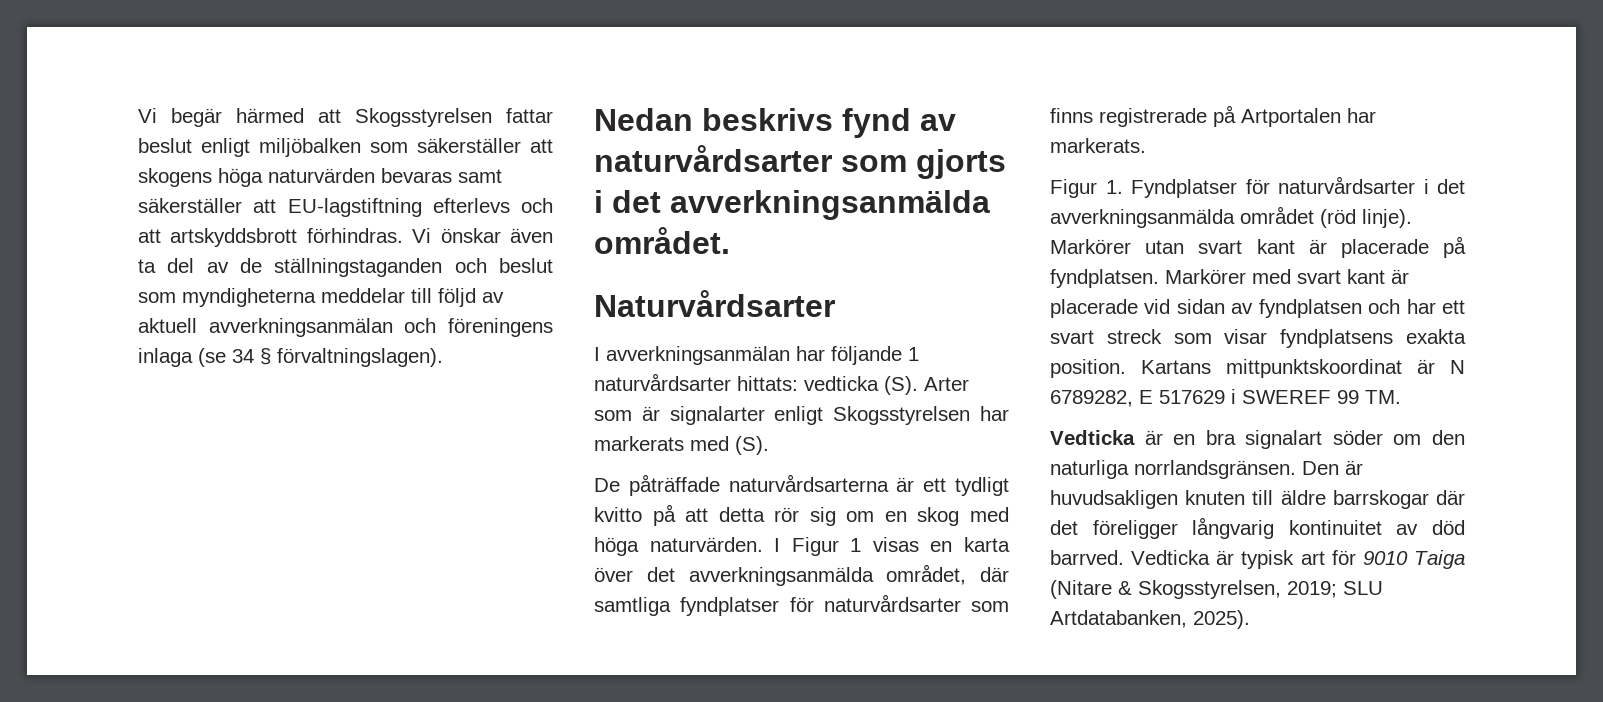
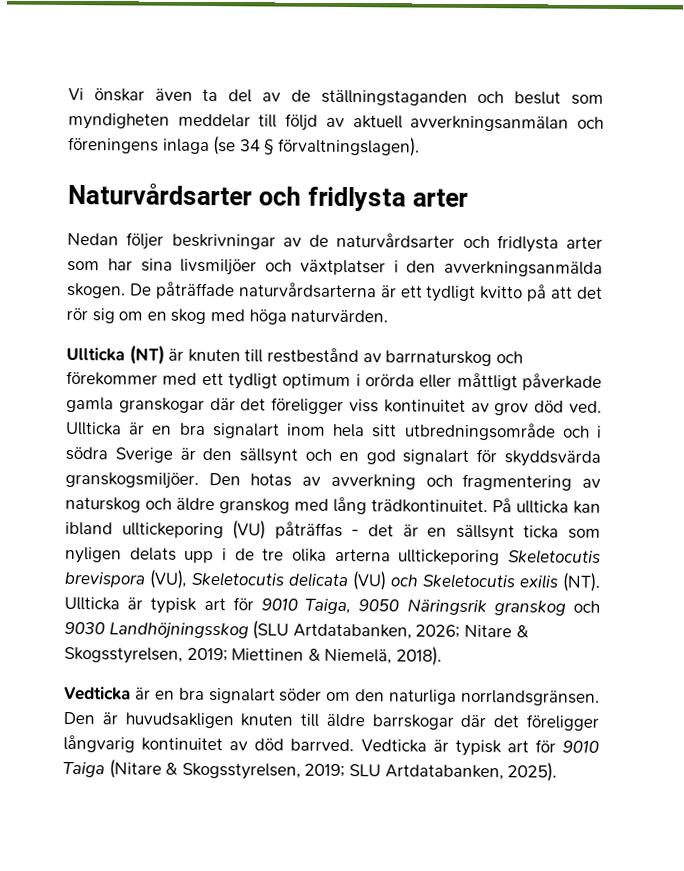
- Vi begär härmed att Skogsstyrelsen fattar beslut enligt miljöbalken som säkerställer att skogens höga naturvärden bevaras samt säkerställer att EU-lagstiftning efterlevs och att artskyddsbrott förhindras. Vi önskar även ta del av de ställningstaganden och beslut som myndigheterna meddelar till följd av aktuell avverkningsanmälan och föreningens inlaga (se 34 § förvaltningslagen).
+ Vi önskar även ta del av de ställningstaganden och beslut som myndigheten meddelar till följd av aktuell avverkningsanmälan och föreningens inlaga (se 34 § förvaltningslagen).
- Nedan beskrivs fynd av naturvårdsarter som gjorts i det avverkningsanmälda området.
- Naturvårdsarter
- I avverkningsanmälan har följande 1 naturvårdsarter hittats: vedticka (S). Arter som är signalarter enligt Skogsstyrelsen har markerats med (S).
- De påträffade naturvårdsarterna är ett tydligt kvitto på att detta rör sig om en skog med höga naturvärden. I Figur 1 visas en karta över det avverkningsanmälda området, där samtliga fyndplatser för naturvårdsarter som finns registrerade på Artportalen har markerats.
- Figur 1. Fyndplatser för naturvårdsarter i det avverkningsanmälda området (röd linje). Markörer utan svart kant är placerade på fyndplatsen. Markörer med svart kant är placerade vid sidan av fyndplatsen och har ett svart streck som visar fyndplatsens exakta position. Kartans mittpunktskoordinat är N 6789282, E 517629 i SWEREF 99 TM.
+ Naturvårdsarter och fridlysta arter
+ Nedan följer beskrivningar av de naturvårdsarter och fridlysta arter som har sina livsmiljöer och växtplatser i den avverkningsanmälda skogen. De påträffade naturvårdsarterna är ett tydligt kvitto på att det rör sig om en skog med höga naturvärden.
+ Ullticka (NT) är knuten till restbestånd av barrnaturskog och förekommer med ett tydligt optimum i orörda eller måttligt påverkade gamla granskogar där det föreligger viss kontinuitet av grov död ved. Ullticka är en bra signalart inom hela sitt utbredningsområde och i södra Sverige är den sällsynt och en god signalart för skyddsvärda granskogsmiljöer. Den hotas av avverkning och fragmentering av naturskog och äldre granskog med lång trädkontinuitet. På ullticka kan ibland ulltickeporing (VU) påträffas - det är en sällsynt ticka som nyligen delats upp i de tre olika arterna ulltickeporing Skeletocutis brevispora (VU), Skeletocutis delicata (VU) och Skeletocutis exilis (NT). Ullticka är typisk art för 9010 Taiga, 9050 Näringsrik granskog och 9030 Landhöjningsskog (SLU Artdatabanken, 2026; Nitare & Skogsstyrelsen, 2019; Miettinen & Niemelä, 2018).

